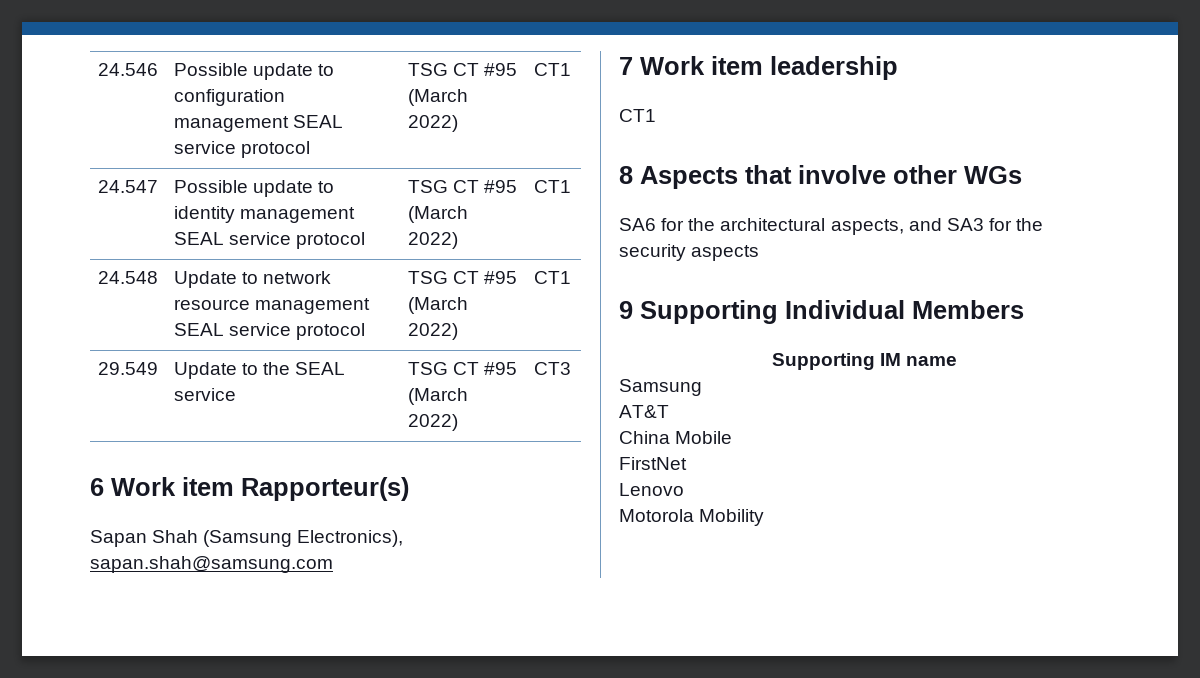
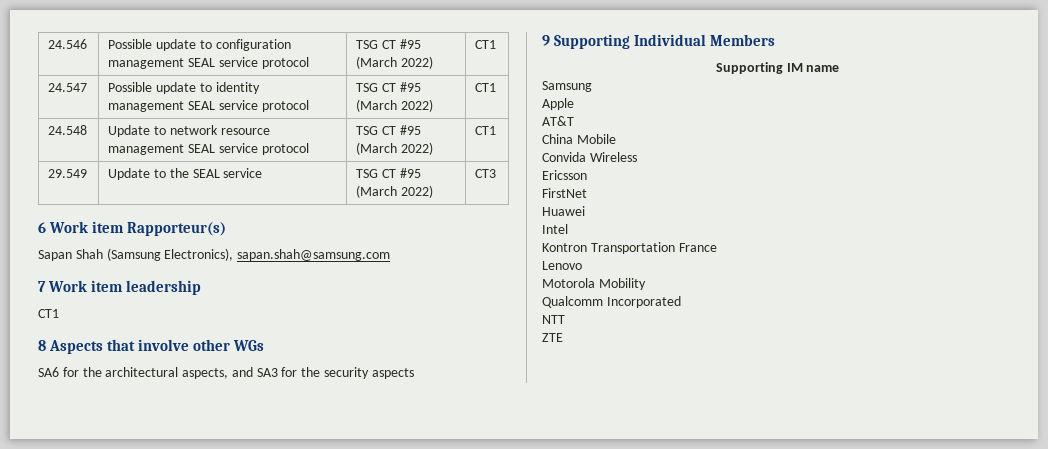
+ Apple
+ Convida Wireless
+ Ericsson
  FirstNet
+ Huawei
+ Intel
+ Kontron Transportation France
+ Qualcomm Incorporated
+ NTT
+ ZTE

